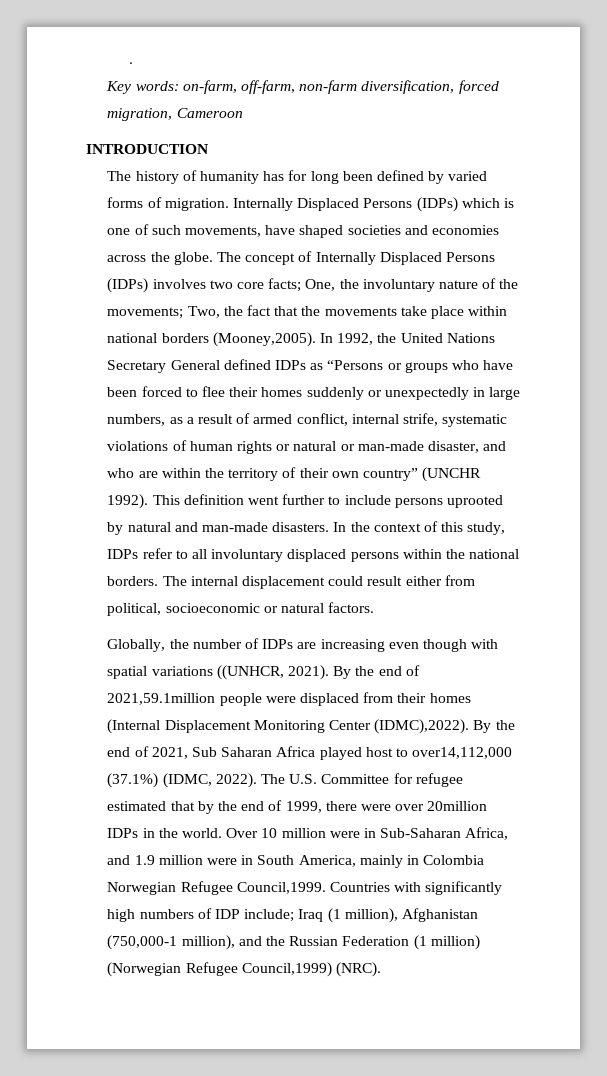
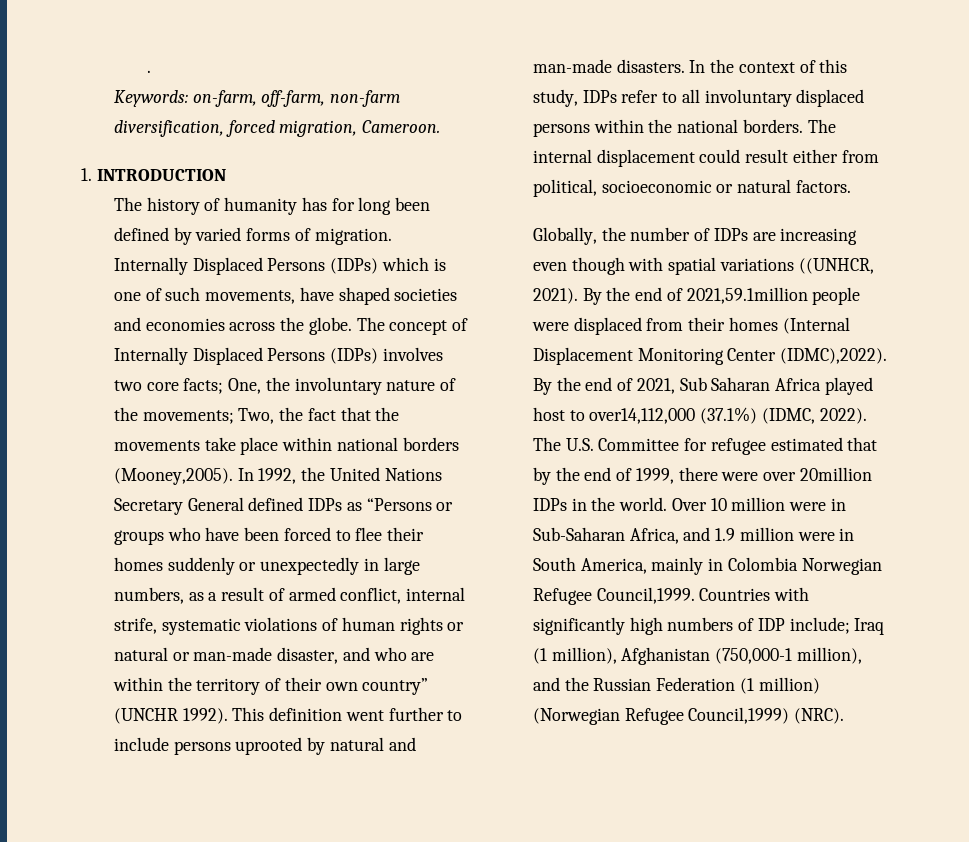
- Key words: on-farm, off-farm, non-farm diversification, forced migration, Cameroon
- INTRODUCTION
+ Keywords: on-farm, off-farm, non-farm diversification, forced migration, Cameroon.
+ 1. INTRODUCTION

